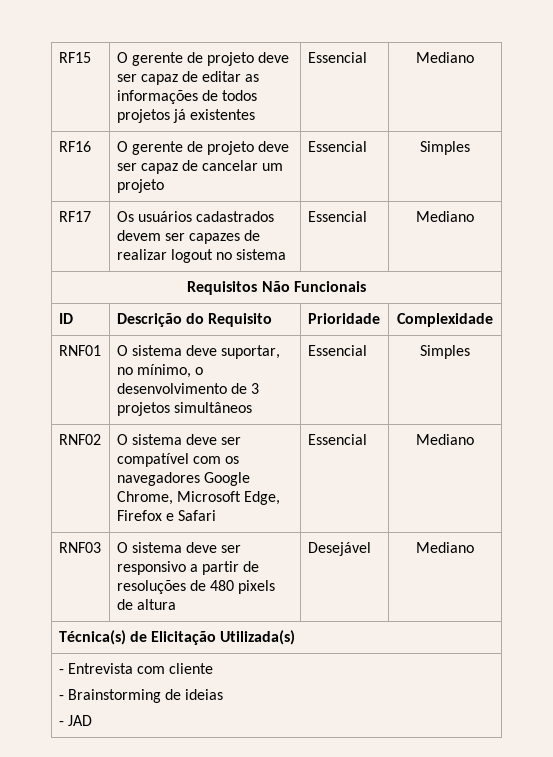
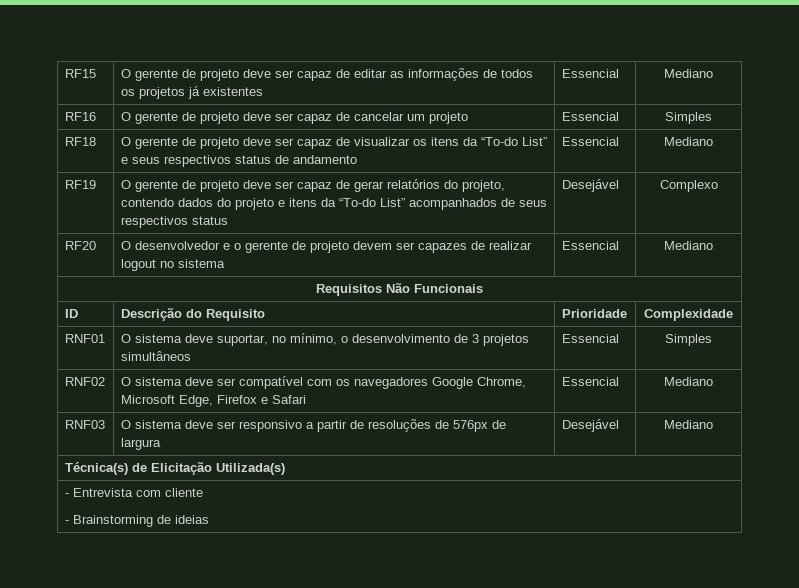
- RF15 | O gerente de projeto deve ser capaz de editar as informações de todos projetos já existentes | Essencial | Mediano
+ RF15 | O gerente de projeto deve ser capaz de editar as informações de todos os projetos já existentes | Essencial | Mediano
- RF17 | Os usuários cadastrados devem ser capazes de realizar logout no sistema | Essencial | Mediano
+ RF18 | O gerente de projeto deve ser capaz de visualizar os itens da “To-do List” e seus respectivos status de andamento | Essencial | Mediano
+ RF19 | O gerente de projeto deve ser capaz de gerar relatórios do projeto, contendo dados do projeto e itens da “To-do List” acompanhados de seus respectivos status | Desejável | Complexo
+ RF20 | O desenvolvedor e o gerente de projeto devem ser capazes de realizar logout no sistema | Essencial | Mediano
- RNF03 | O sistema deve ser responsivo a partir de resoluções de 480 pixels de altura | Desejável | Mediano
+ RNF03 | O sistema deve ser responsivo a partir de resoluções de 576px de largura | Desejável | Mediano
  - Entrevista com cliente
  - Brainstorming de ideias
- - JAD

